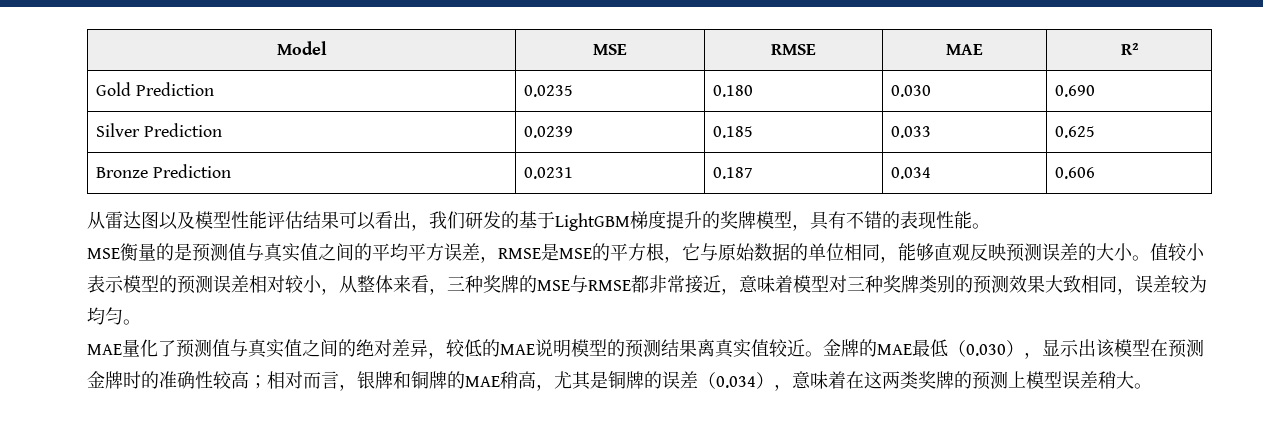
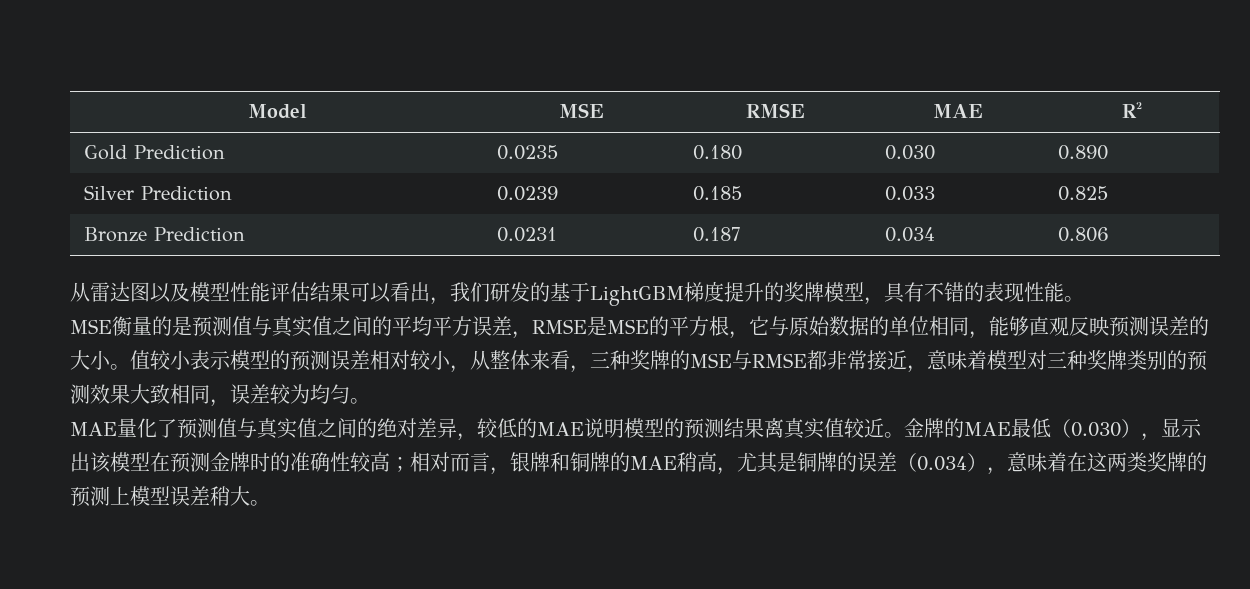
- Gold Prediction | 0.0235 | 0.180 | 0.030 | 0.690
+ Gold Prediction | 0.0235 | 0.180 | 0.030 | 0.890
- Silver Prediction | 0.0239 | 0.185 | 0.033 | 0.625
+ Silver Prediction | 0.0239 | 0.185 | 0.033 | 0.825
- Bronze Prediction | 0.0231 | 0.187 | 0.034 | 0.606
+ Bronze Prediction | 0.0231 | 0.187 | 0.034 | 0.806

